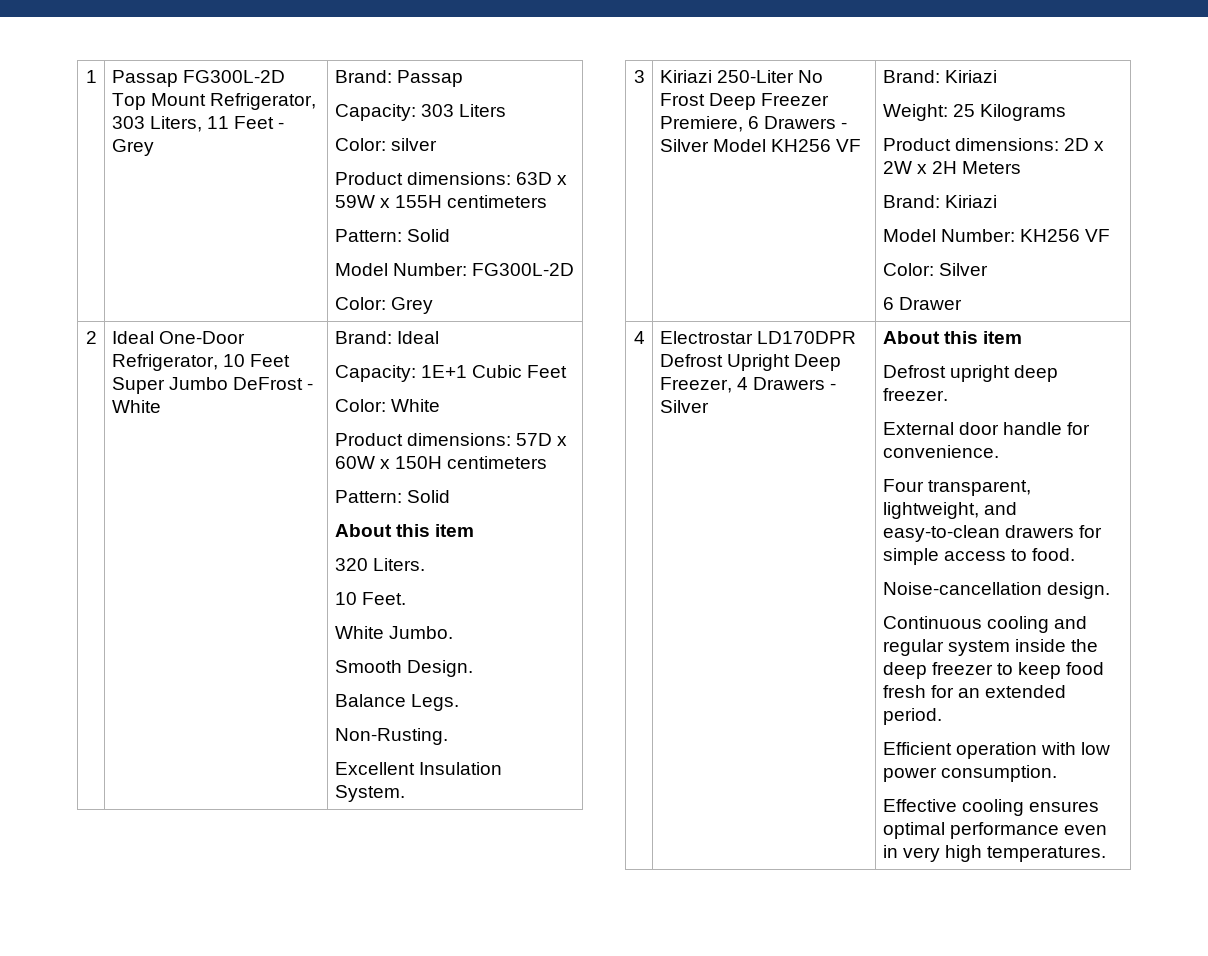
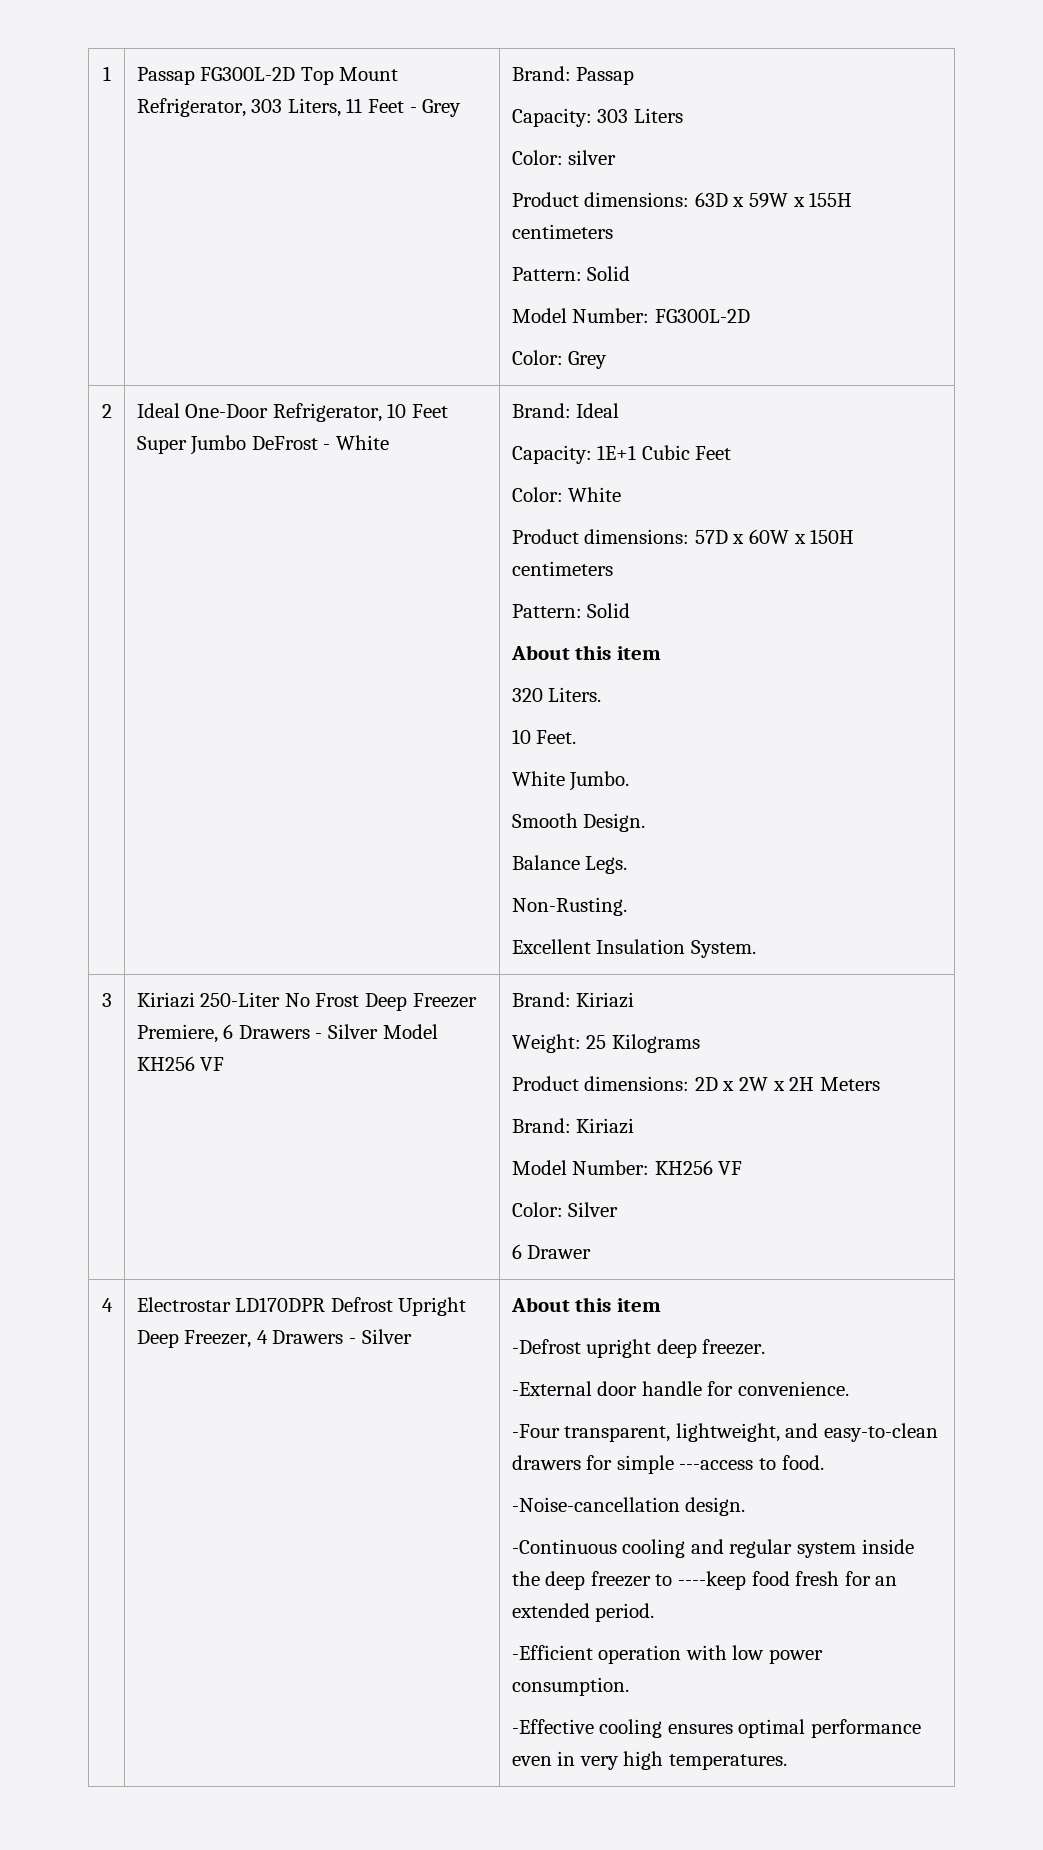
- Defrost upright deep freezer.
+ -Defrost upright deep freezer.
- External door handle for convenience.
+ -External door handle for convenience.
- Four transparent, lightweight, and easy-to-clean drawers for simple access to food.
+ -Four transparent, lightweight, and easy-to-clean drawers for simple ---access to food.
- Noise-cancellation design.
+ -Noise-cancellation design.
- Continuous cooling and regular system inside the deep freezer to keep food fresh for an extended period.
+ -Continuous cooling and regular system inside the deep freezer to ----keep food fresh for an extended period.
- Efficient operation with low power consumption.
+ -Efficient operation with low power consumption.
- Effective cooling ensures optimal performance even in very high temperatures.
+ -Effective cooling ensures optimal performance even in very high temperatures.

